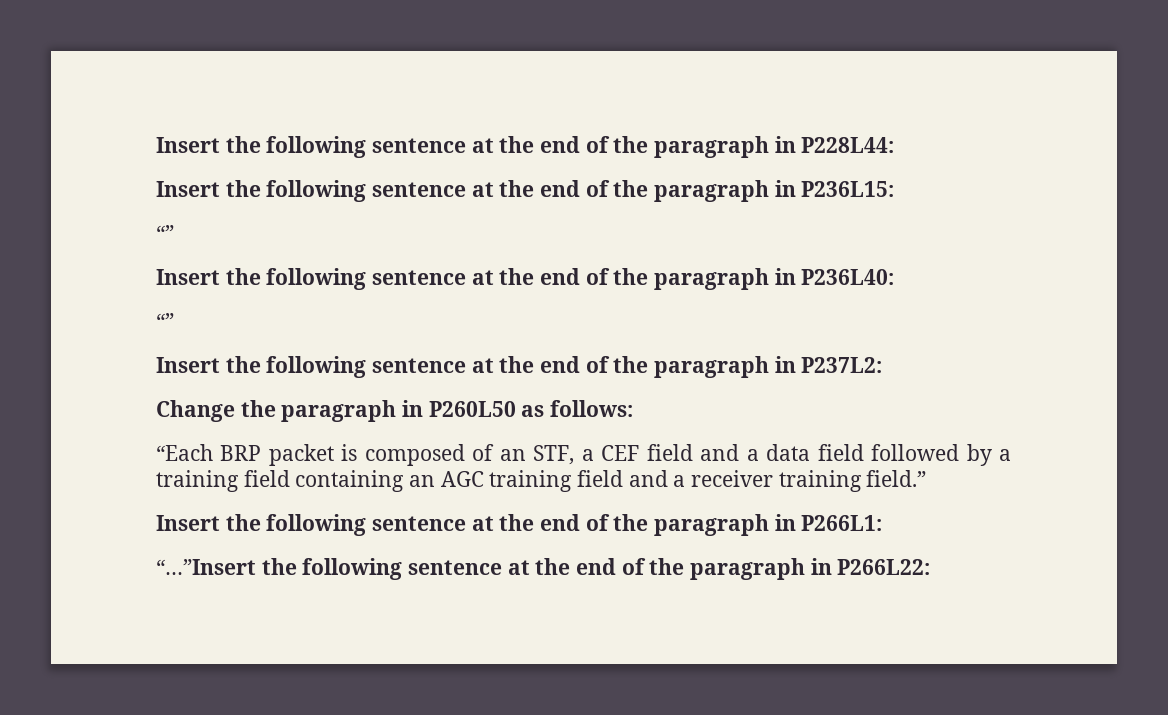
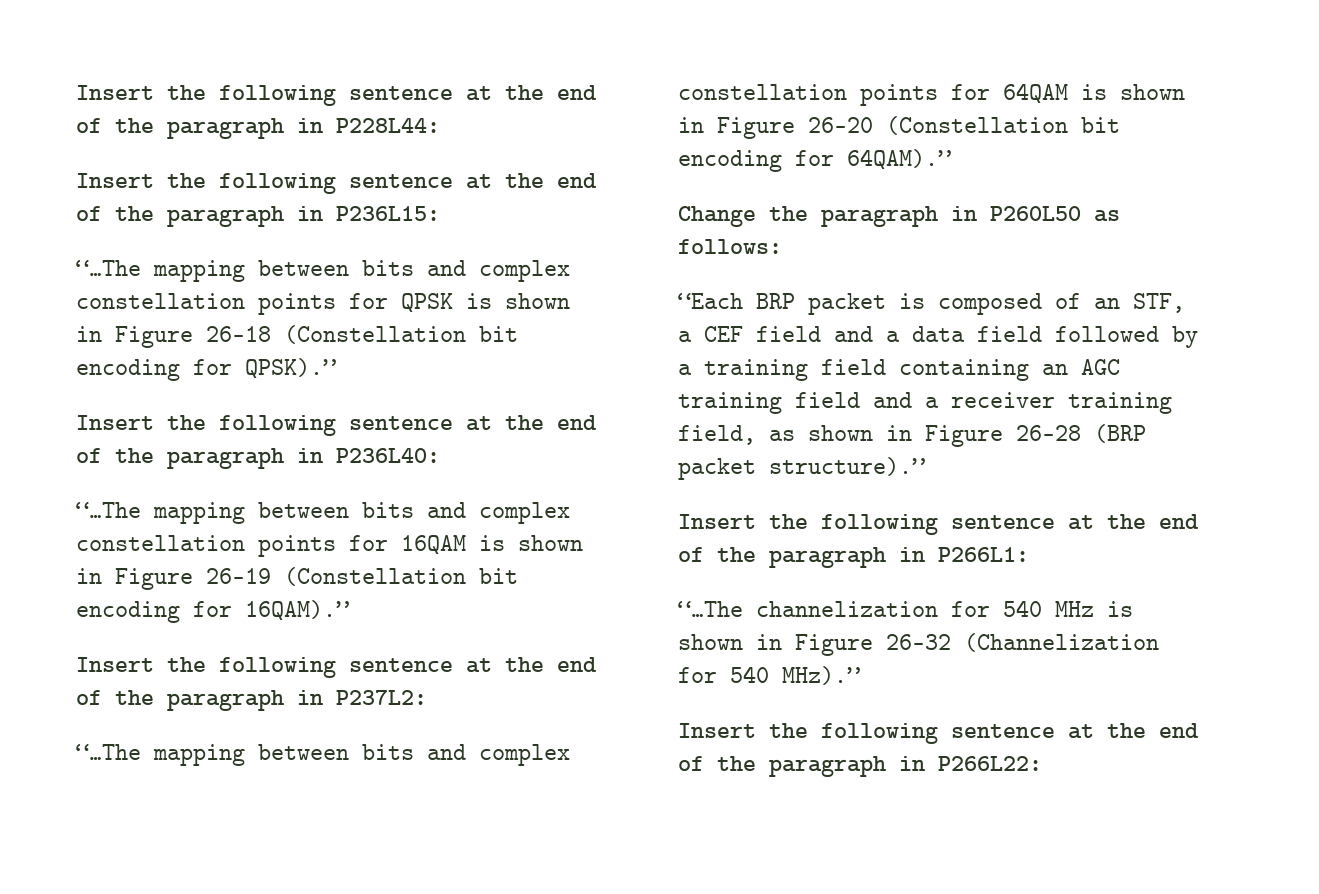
  Insert the following sentence at the end of the paragraph in P236L15:
- “”
+ “…The mapping between bits and complex constellation points for QPSK is shown in Figure 26-18 (Constellation bit encoding for QPSK).”
  Insert the following sentence at the end of the paragraph in P236L40:
- “”
+ “…The mapping between bits and complex constellation points for 16QAM is shown in Figure 26-19 (Constellation bit encoding for 16QAM).”
+ “…The mapping between bits and complex constellation points for 64QAM is shown in Figure 26-20 (Constellation bit encoding for 64QAM).”
- “Each BRP packet is composed of an STF, a CEF field and a data field followed by a training field containing an AGC training field and a receiver training field.”
+ “Each BRP packet is composed of an STF, a CEF field and a data field followed by a training field containing an AGC training field and a receiver training field, as shown in Figure 26-28 (BRP packet structure).”
- “…”Insert the following sentence at the end of the paragraph in P266L22:
+ “…The channelization for 540 MHz is shown in Figure 26-32 (Channelization for 540 MHz).”
+ Insert the following sentence at the end of the paragraph in P266L22:

